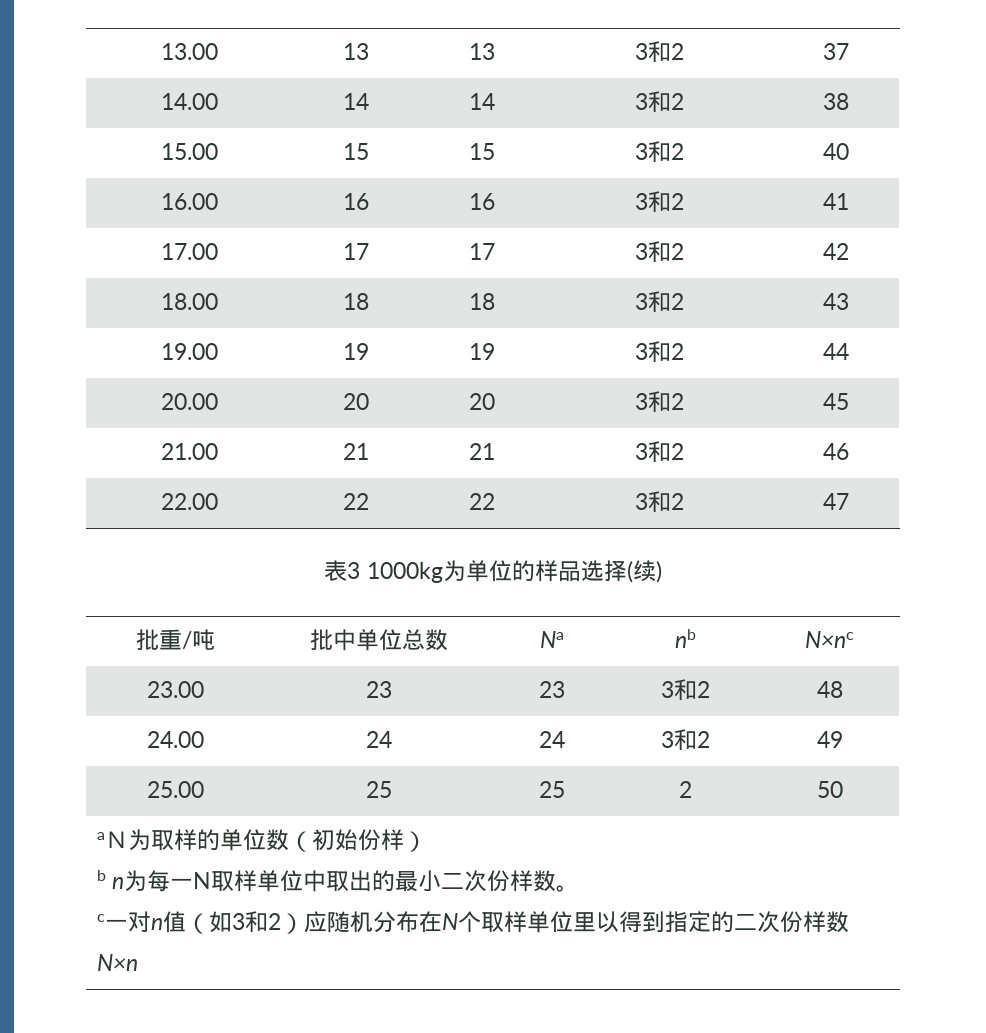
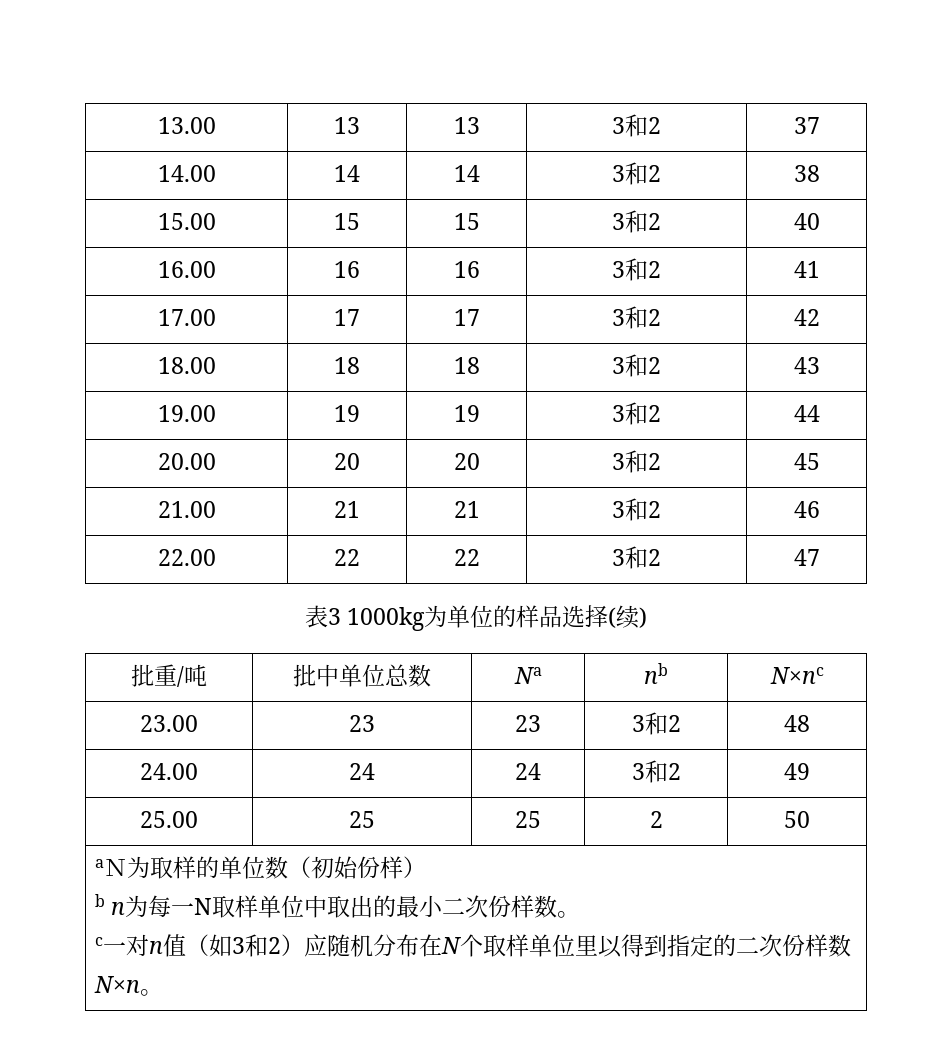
- c一对n值（如3和2）应随机分布在N个取样单位里以得到指定的二次份样数N×n
+ c一对n值（如3和2）应随机分布在N个取样单位里以得到指定的二次份样数N×n。

